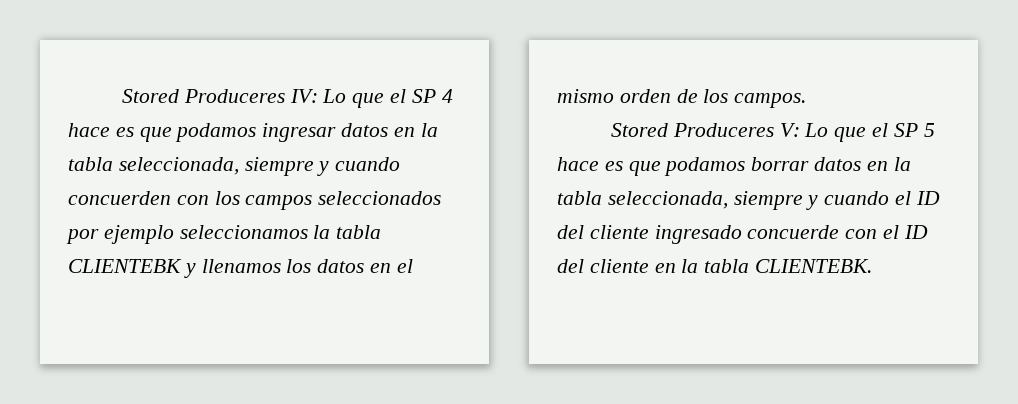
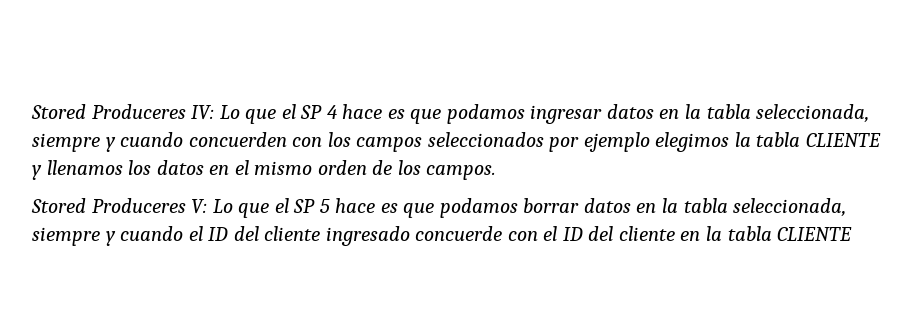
- Stored Produceres IV: Lo que el SP 4 hace es que podamos ingresar datos en la tabla seleccionada, siempre y cuando concuerden con los campos seleccionados por ejemplo seleccionamos la tabla CLIENTEBK y llenamos los datos en el mismo orden de los campos.
+ Stored Produceres IV: Lo que el SP 4 hace es que podamos ingresar datos en la tabla seleccionada, siempre y cuando concuerden con los campos seleccionados por ejemplo elegimos la tabla CLIENTE y llenamos los datos en el mismo orden de los campos.
- Stored Produceres V: Lo que el SP 5 hace es que podamos borrar datos en la tabla seleccionada, siempre y cuando el ID del cliente ingresado concuerde con el ID del cliente en la tabla CLIENTEBK.
+ Stored Produceres V: Lo que el SP 5 hace es que podamos borrar datos en la tabla seleccionada, siempre y cuando el ID del cliente ingresado concuerde con el ID del cliente en la tabla CLIENTE

